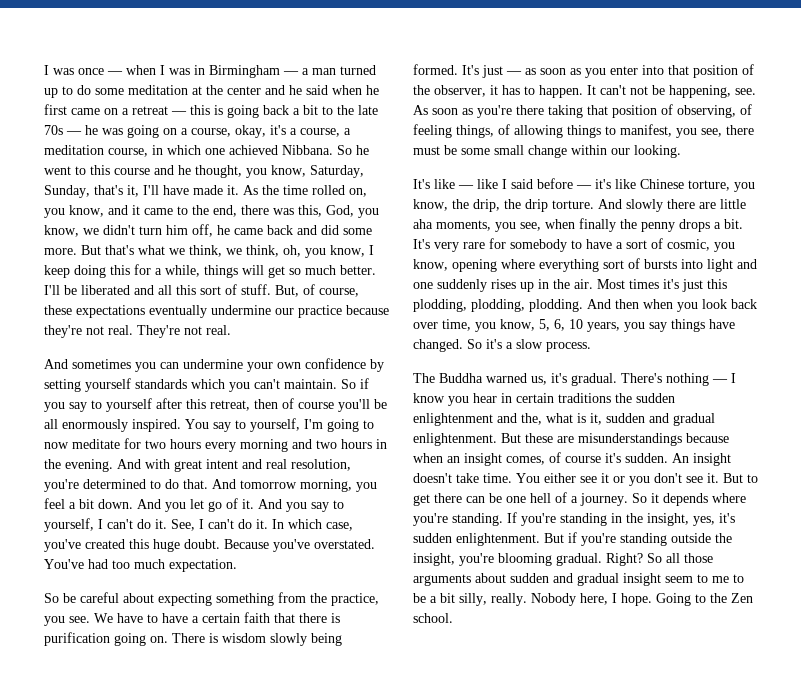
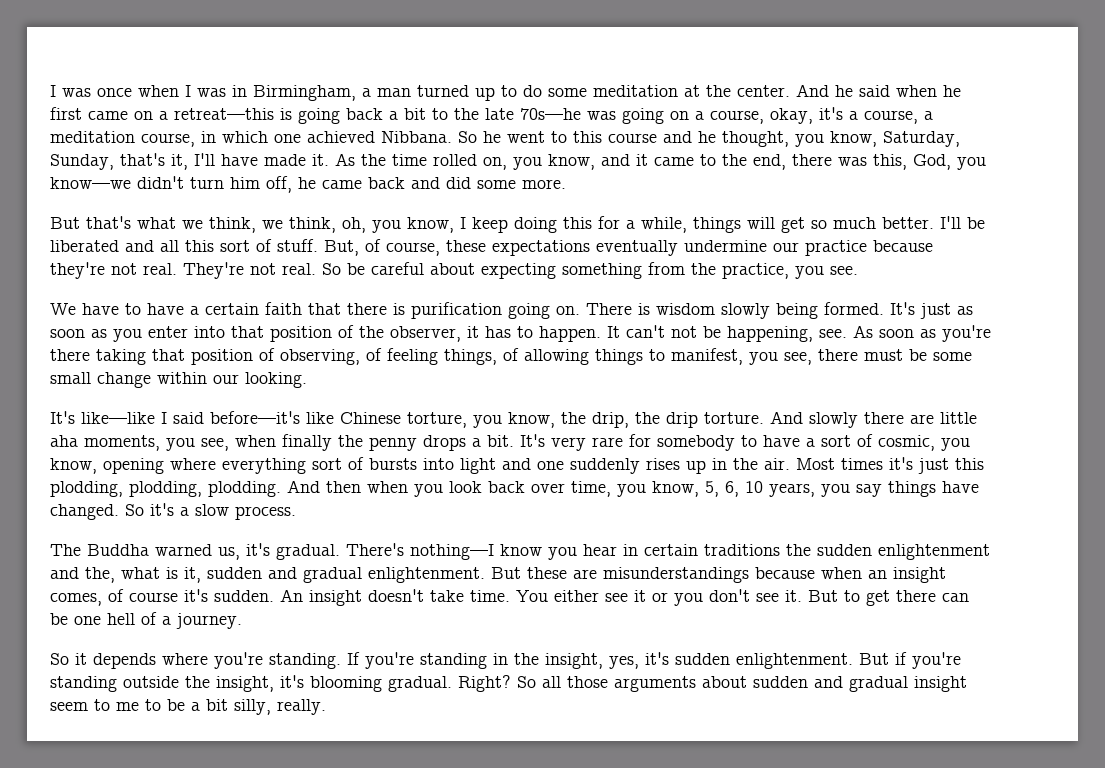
- I was once — when I was in Birmingham — a man turned up to do some meditation at the center and he said when he first came on a retreat — this is going back a bit to the late 70s — he was going on a course, okay, it's a course, a meditation course, in which one achieved Nibbana.
+ I was once when I was in Birmingham, a man turned up to do some meditation at the center. And he said when he first came on a retreat—this is going back a bit to the late 70s—he was going on a course, okay, it's a course, a meditation course, in which one achieved Nibbana.
- As the time rolled on, you know, and it came to the end, there was this, God, you know, we didn't turn him off, he came back and did some more. But that's what we think, we think, oh, you know, I keep doing this for a while, things will get so much better.
+ As the time rolled on, you know, and it came to the end, there was this, God, you know—we didn't turn him off, he came back and did some more.
+ But that's what we think, we think, oh, you know, I keep doing this for a while, things will get so much better.
- They're not real.
- And sometimes you can undermine your own confidence by setting yourself standards which you can't maintain. So if you say to yourself after this retreat, then of course you'll be all enormously inspired. You say to yourself, I'm going to now meditate for two hours every morning and two hours in the evening. And with great intent and real resolution, you're determined to do that. And tomorrow morning, you feel a bit down. And you let go of it. And you say to yourself, I can't do it. See, I can't do it. In which case, you've created this huge doubt. Because you've overstated. You've had too much expectation.
- So be careful about expecting something from the practice, you see. We have to have a certain faith that there is purification going on.
+ They're not real. So be careful about expecting something from the practice, you see.
+ We have to have a certain faith that there is purification going on.
- It's just — as soon as you enter into that position of the observer, it has to happen.
+ It's just as soon as you enter into that position of the observer, it has to happen.
- It's like — like I said before — it's like Chinese torture, you know, the drip, the drip torture.
+ It's like—like I said before—it's like Chinese torture, you know, the drip, the drip torture.
- There's nothing — I know you hear in certain traditions the sudden enlightenment and the, what is it, sudden and gradual enlightenment.
+ There's nothing—I know you hear in certain traditions the sudden enlightenment and the, what is it, sudden and gradual enlightenment.
- But to get there can be one hell of a journey. So it depends where you're standing.
+ But to get there can be one hell of a journey.
+ So it depends where you're standing.
- But if you're standing outside the insight, you're blooming gradual.
+ But if you're standing outside the insight, it's blooming gradual.
- Nobody here, I hope. Going to the Zen school.

